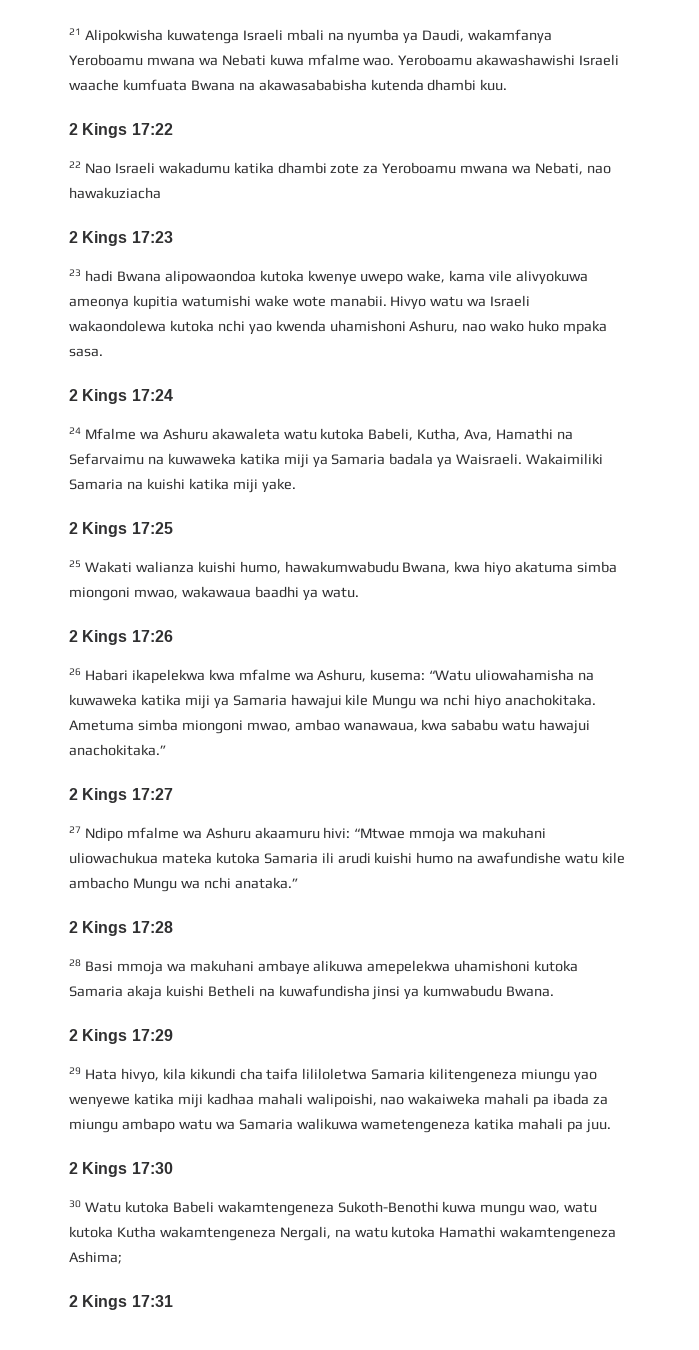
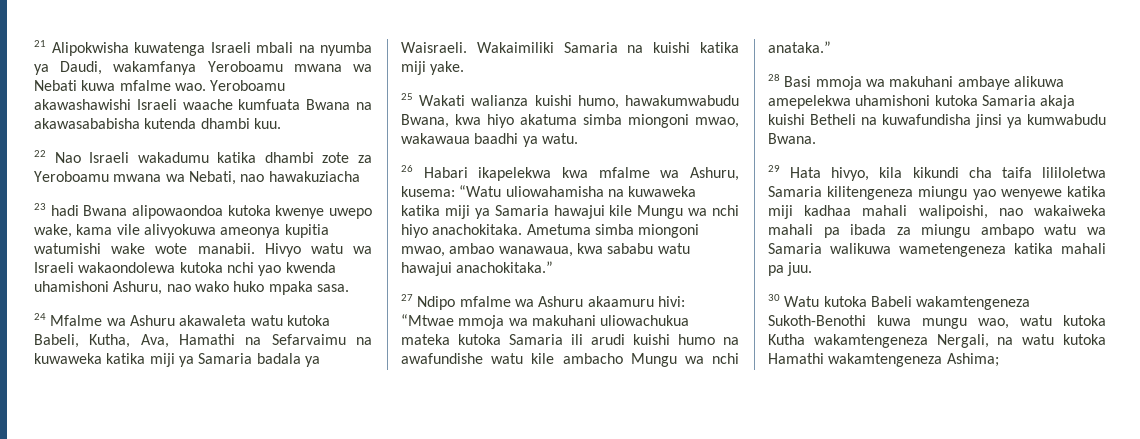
- 2 Kings 17:22
- 2 Kings 17:23
- 2 Kings 17:24
- 2 Kings 17:25
- 2 Kings 17:26
- 2 Kings 17:27
- 2 Kings 17:28
- 2 Kings 17:29
- 2 Kings 17:30
- 2 Kings 17:31

